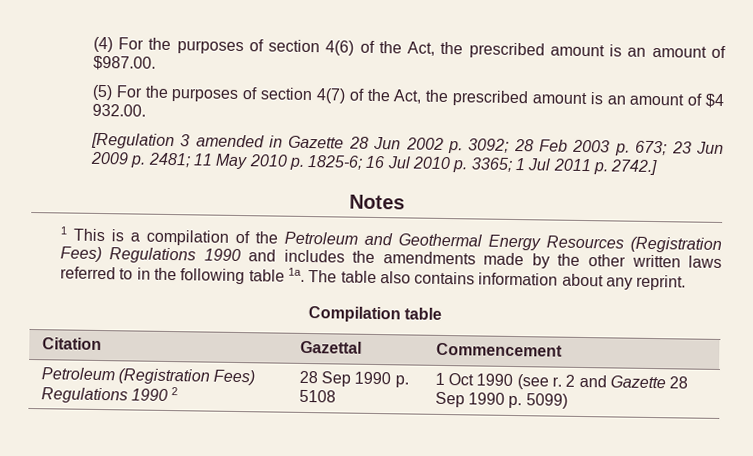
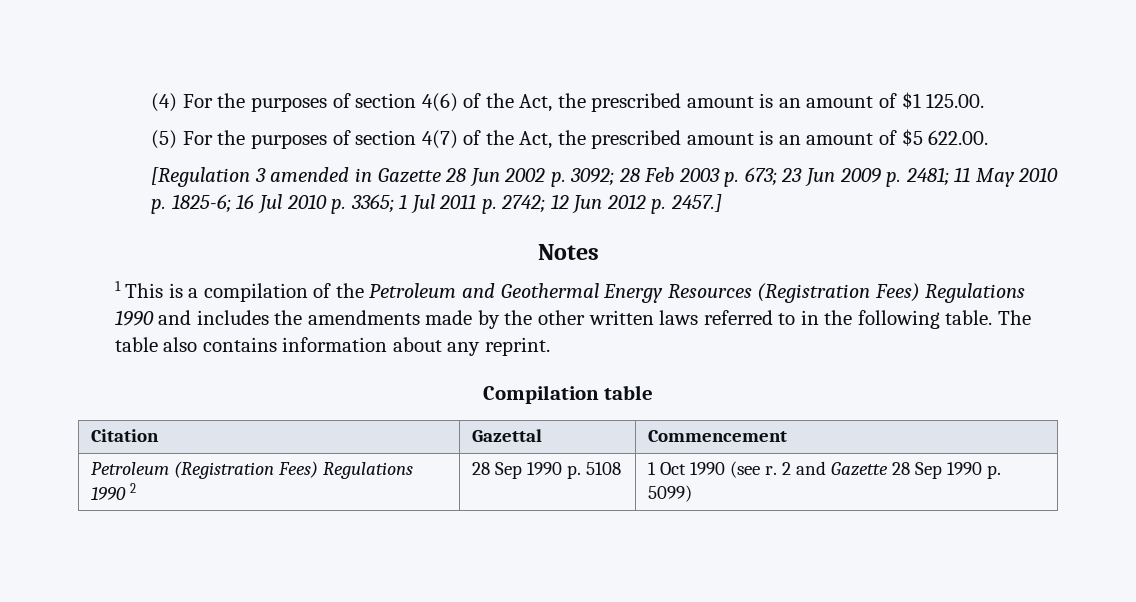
- (4) For the purposes of section 4(6) of the Act, the prescribed amount is an amount of $987.00.
+ (4) For the purposes of section 4(6) of the Act, the prescribed amount is an amount of $1 125.00.
- (5) For the purposes of section 4(7) of the Act, the prescribed amount is an amount of $4 932.00.
+ (5) For the purposes of section 4(7) of the Act, the prescribed amount is an amount of $5 622.00.
- [Regulation 3 amended in Gazette 28 Jun 2002 p. 3092; 28 Feb 2003 p. 673; 23 Jun 2009 p. 2481; 11 May 2010 p. 1825-6; 16 Jul 2010 p. 3365; 1 Jul 2011 p. 2742.]
+ [Regulation 3 amended in Gazette 28 Jun 2002 p. 3092; 28 Feb 2003 p. 673; 23 Jun 2009 p. 2481; 11 May 2010 p. 1825-6; 16 Jul 2010 p. 3365; 1 Jul 2011 p. 2742; 12 Jun 2012 p. 2457.]
- 1 This is a compilation of the Petroleum and Geothermal Energy Resources (Registration Fees) Regulations 1990 and includes the amendments made by the other written laws referred to in the following table 1a.
+ 1 This is a compilation of the Petroleum and Geothermal Energy Resources (Registration Fees) Regulations 1990 and includes the amendments made by the other written laws referred to in the following table.

